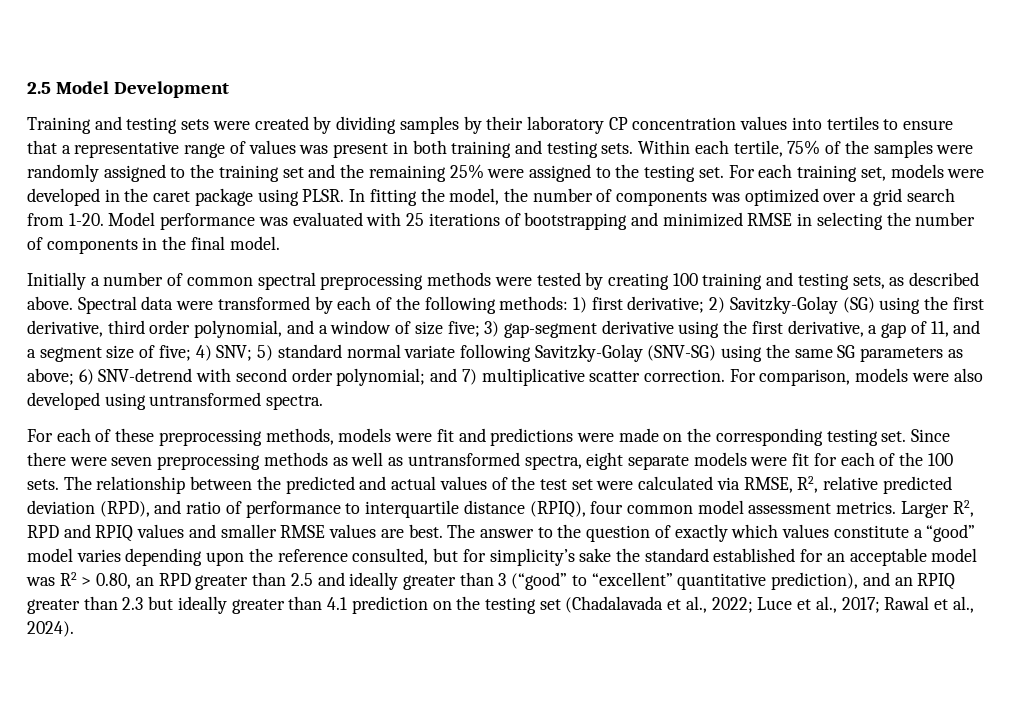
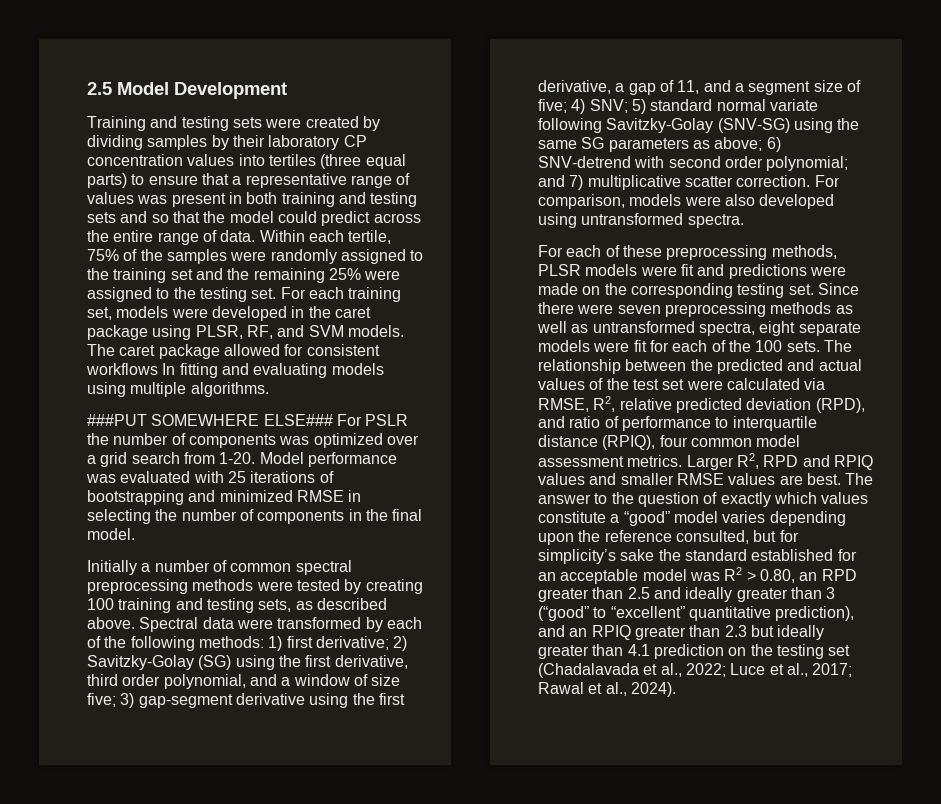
- Training and testing sets were created by dividing samples by their laboratory CP concentration values into tertiles to ensure that a representative range of values was present in both training and testing sets.
+ Training and testing sets were created by dividing samples by their laboratory CP concentration values into tertiles (three equal parts) to ensure that a representative range of values was present in both training and testing sets and so that the model could predict across the entire range of data.
- For each training set, models were developed in the caret package using PLSR. In fitting the model, the number of components was optimized over a grid search from 1-20.
+ For each training set, models were developed in the caret package using PLSR, RF, and SVM models. The caret package allowed for consistent workflows In fitting and evaluating models using multiple algorithms.
+ ###PUT SOMEWHERE ELSE### For PSLR the number of components was optimized over a grid search from 1-20.
- For each of these preprocessing methods, models were fit and predictions were made on the corresponding testing set.
+ For each of these preprocessing methods, PLSR models were fit and predictions were made on the corresponding testing set.

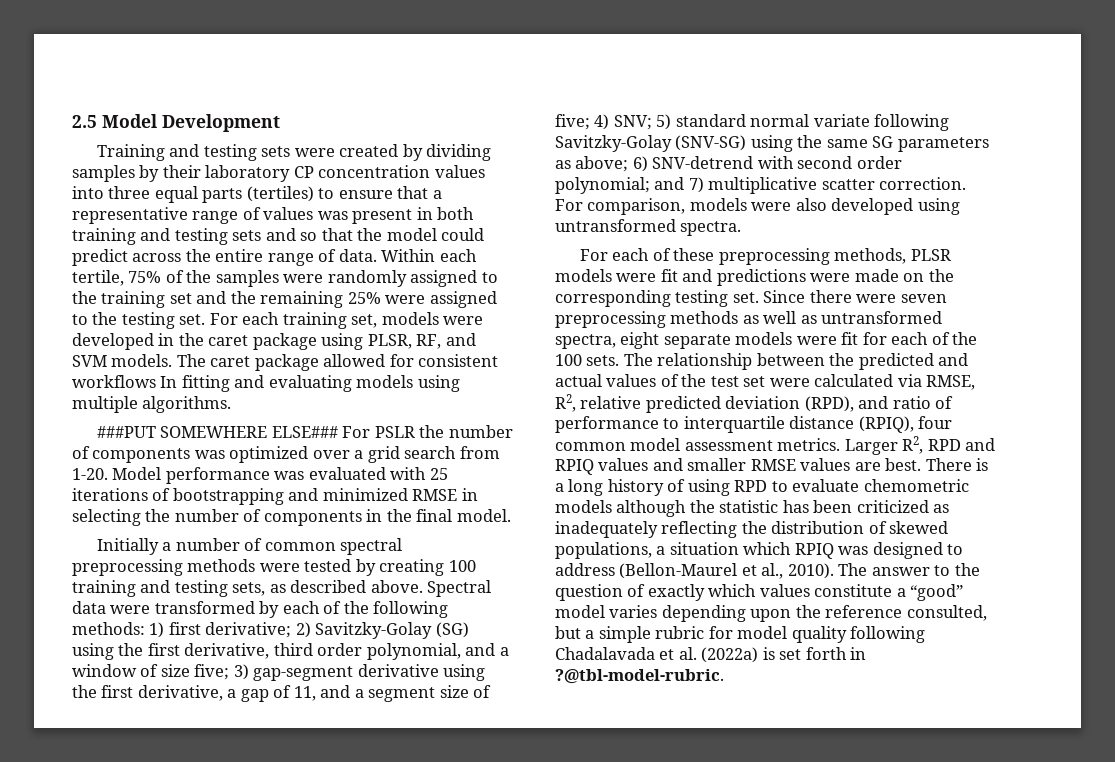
- Training and testing sets were created by dividing samples by their laboratory CP concentration values into tertiles (three equal parts) to ensure that a representative range of values was present in both training and testing sets and so that the model could predict across the entire range of data.
+ Training and testing sets were created by dividing samples by their laboratory CP concentration values into three equal parts (tertiles) to ensure that a representative range of values was present in both training and testing sets and so that the model could predict across the entire range of data.
+ There is a long history of using RPD to evaluate chemometric models although the statistic has been criticized as inadequately reflecting the distribution of skewed populations, a situation which RPIQ was designed to address (Bellon-Maurel et al., 2010).
- The answer to the question of exactly which values constitute a “good” model varies depending upon the reference consulted, but for simplicity’s sake the standard established for an acceptable model was R2 > 0.80, an RPD greater than 2.5 and ideally greater than 3 (“good” to “excellent” quantitative prediction), and an RPIQ greater than 2.3 but ideally greater than 4.1 prediction on the testing set (Chadalavada et al., 2022; Luce et al., 2017; Rawal et al., 2024).
+ The answer to the question of exactly which values constitute a “good” model varies depending upon the reference consulted, but a simple rubric for model quality following Chadalavada et al. (2022a) is set forth in ?@tbl-model-rubric.

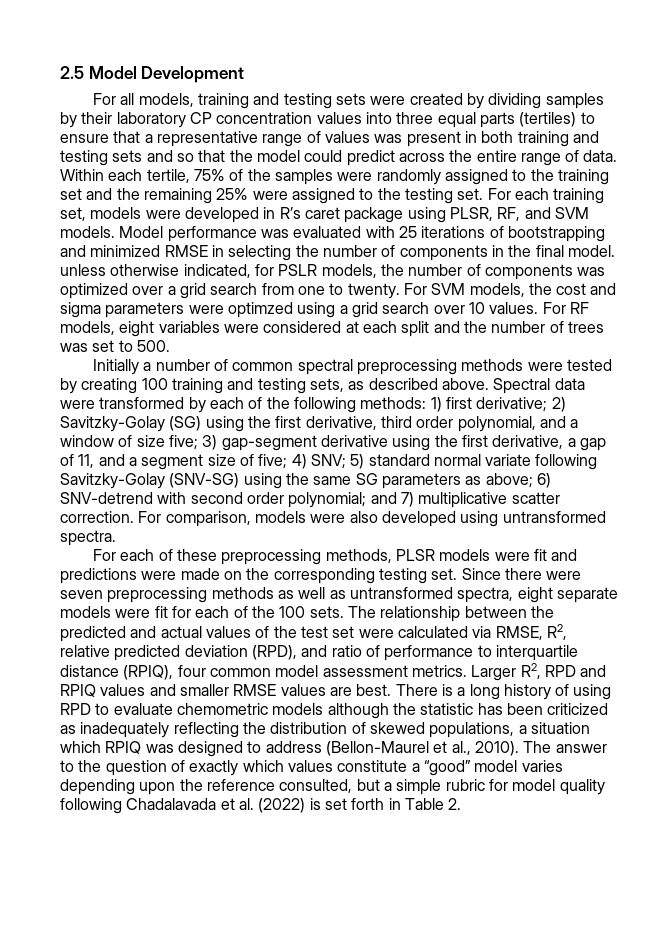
- Training and testing sets were created by dividing samples by their laboratory CP concentration values into three equal parts (tertiles) to ensure that a representative range of values was present in both training and testing sets and so that the model could predict across the entire range of data.
+ For all models, training and testing sets were created by dividing samples by their laboratory CP concentration values into three equal parts (tertiles) to ensure that a representative range of values was present in both training and testing sets and so that the model could predict across the entire range of data.
- For each training set, models were developed in the caret package using PLSR, RF, and SVM models.
+ For each training set, models were developed in R’s caret package using PLSR, RF, and SVM models.
- The caret package allowed for consistent workflows In fitting and evaluating models using multiple algorithms.
- ###PUT SOMEWHERE ELSE### For PSLR the number of components was optimized over a grid search from 1-20.
- Model performance was evaluated with 25 iterations of bootstrapping and minimized RMSE in selecting the number of components in the final model.
+ Model performance was evaluated with 25 iterations of bootstrapping and minimized RMSE in selecting the number of components in the final model. unless otherwise indicated, for PSLR models, the number of components was optimized over a grid search from one to twenty. For SVM models, the cost and sigma parameters were optimzed using a grid search over 10 values. For RF models, eight variables were considered at each split and the number of trees was set to 500.
- The answer to the question of exactly which values constitute a “good” model varies depending upon the reference consulted, but a simple rubric for model quality following Chadalavada et al. (2022a) is set forth in ?@tbl-model-rubric.
+ The answer to the question of exactly which values constitute a “good” model varies depending upon the reference consulted, but a simple rubric for model quality following Chadalavada et al. (2022) is set forth in Table 2.

